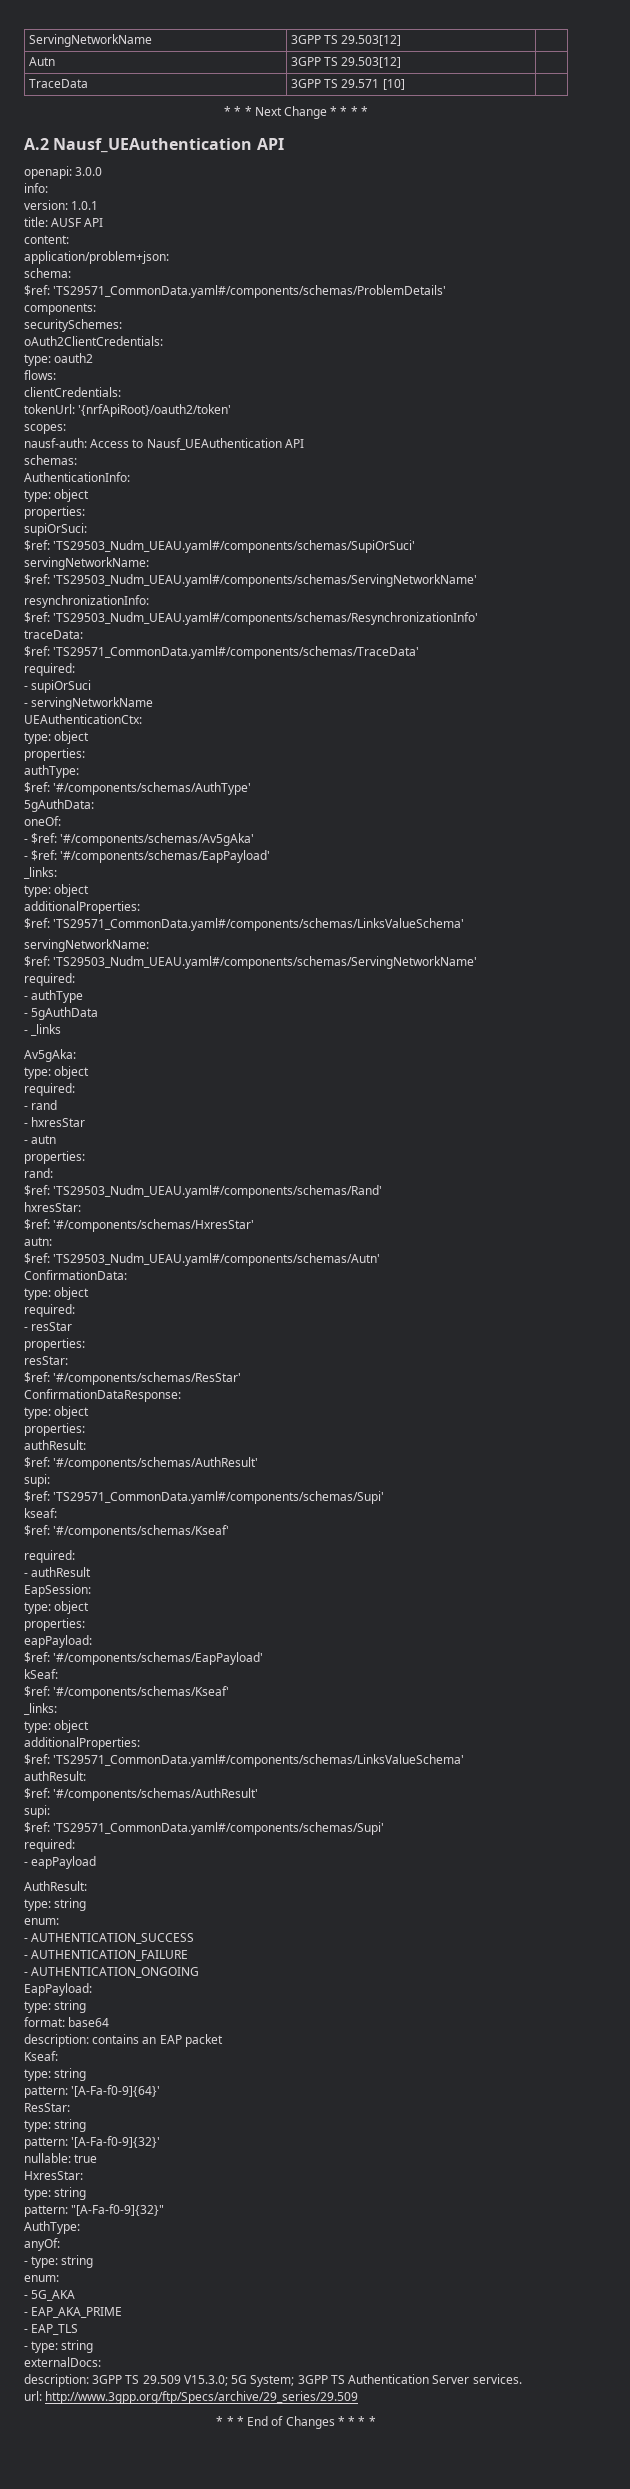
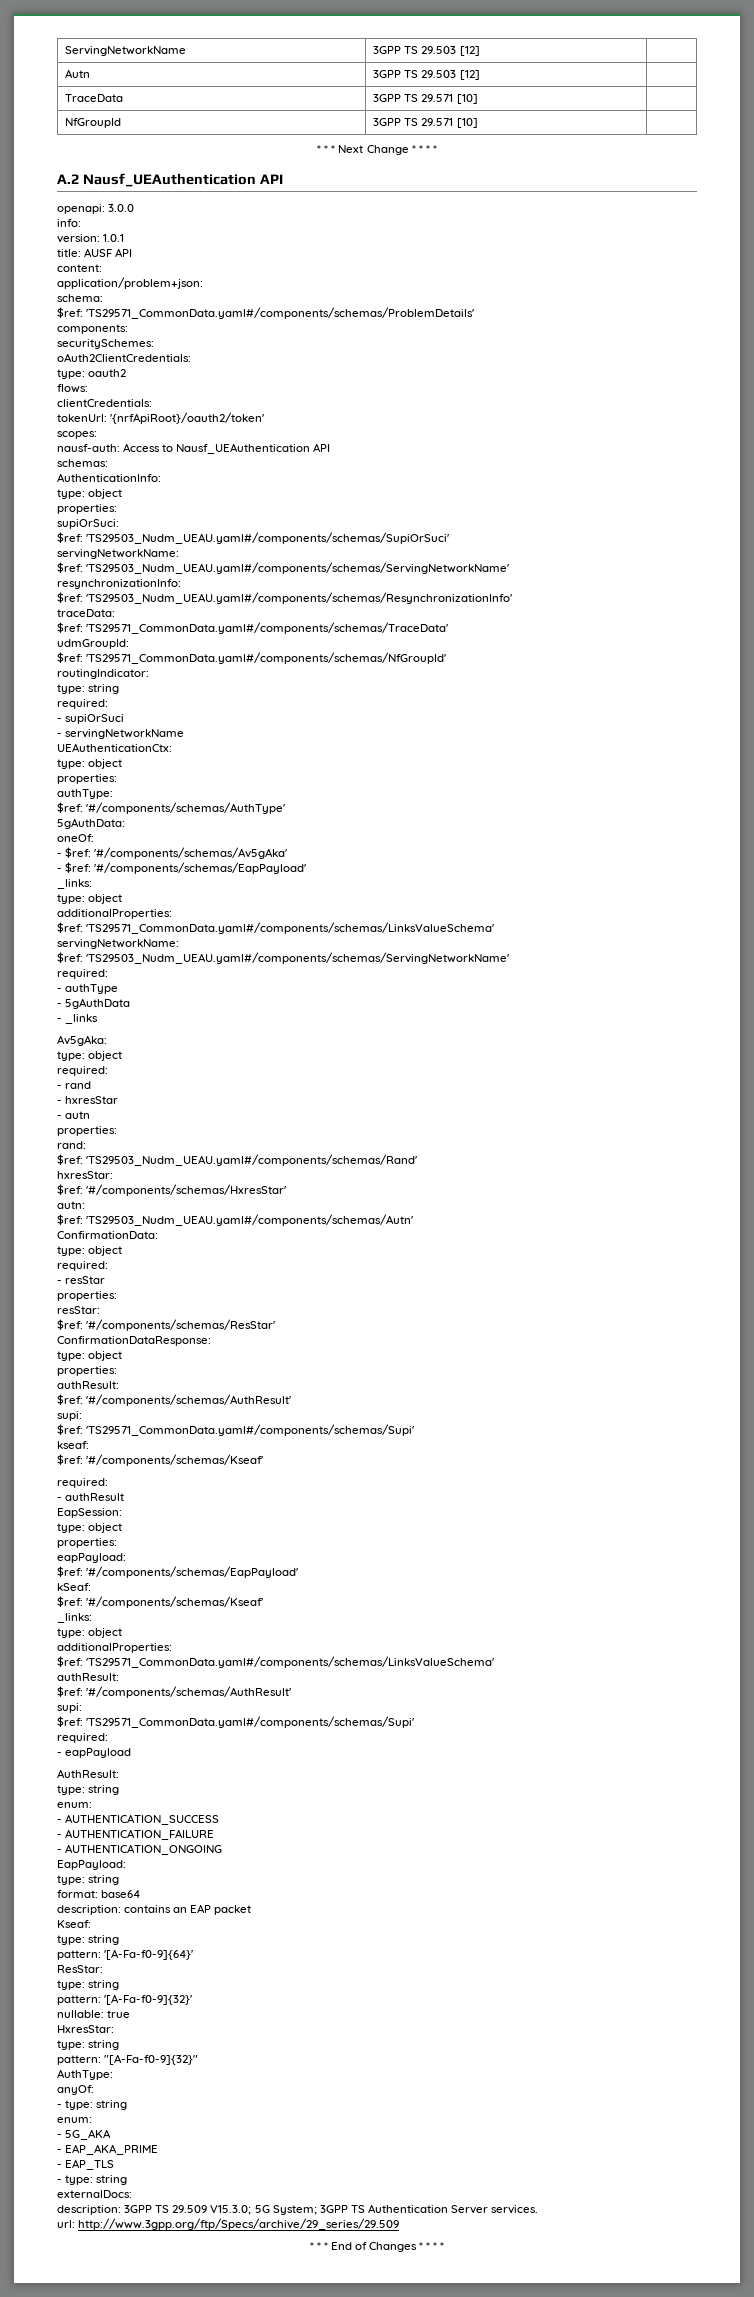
- ServingNetworkName | 3GPP TS 29.503[12] |
+ ServingNetworkName | 3GPP TS 29.503 [12] |
- Autn | 3GPP TS 29.503[12] |
+ Autn | 3GPP TS 29.503 [12] |
+ NfGroupId | 3GPP TS 29.571 [10] |
+ udmGroupId:
+ $ref: 'TS29571_CommonData.yaml#/components/schemas/NfGroupId'
+ routingIndicator:
+ type: string

